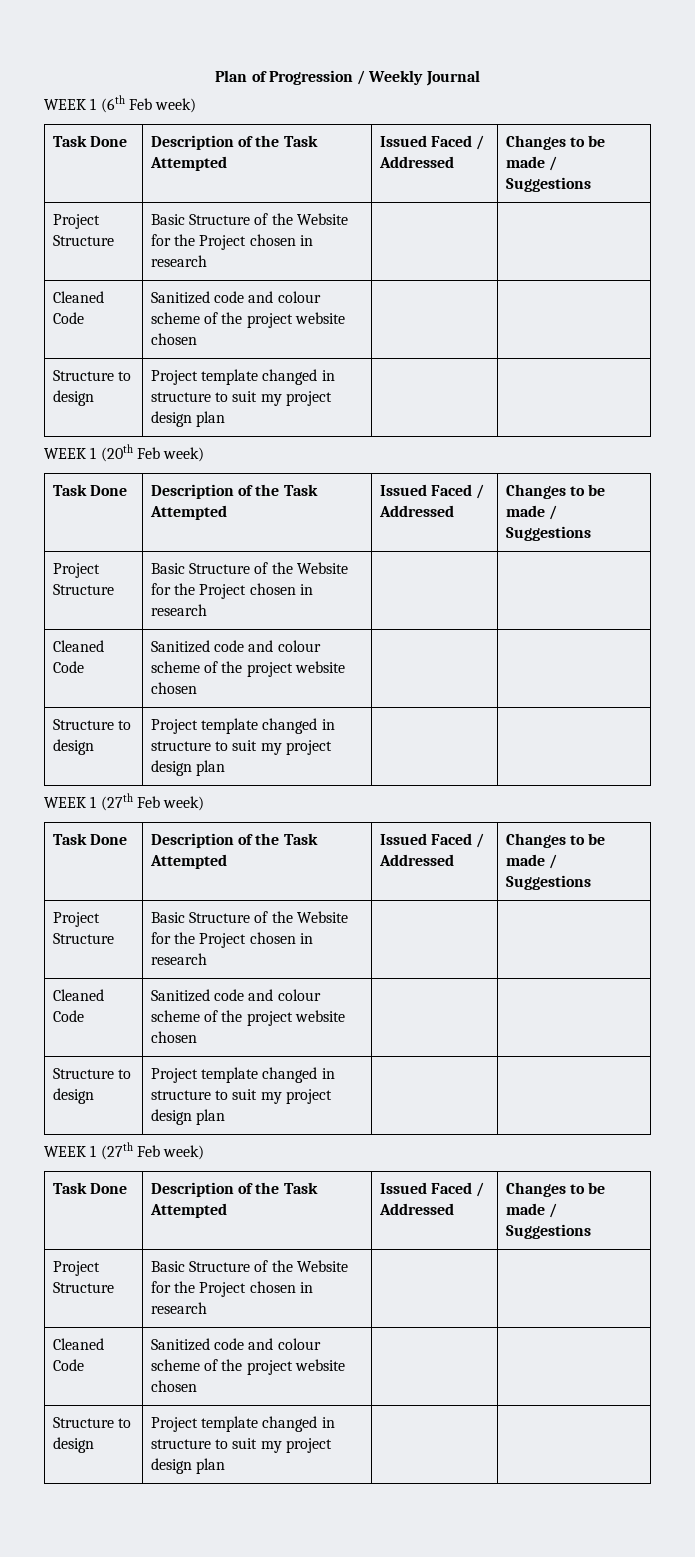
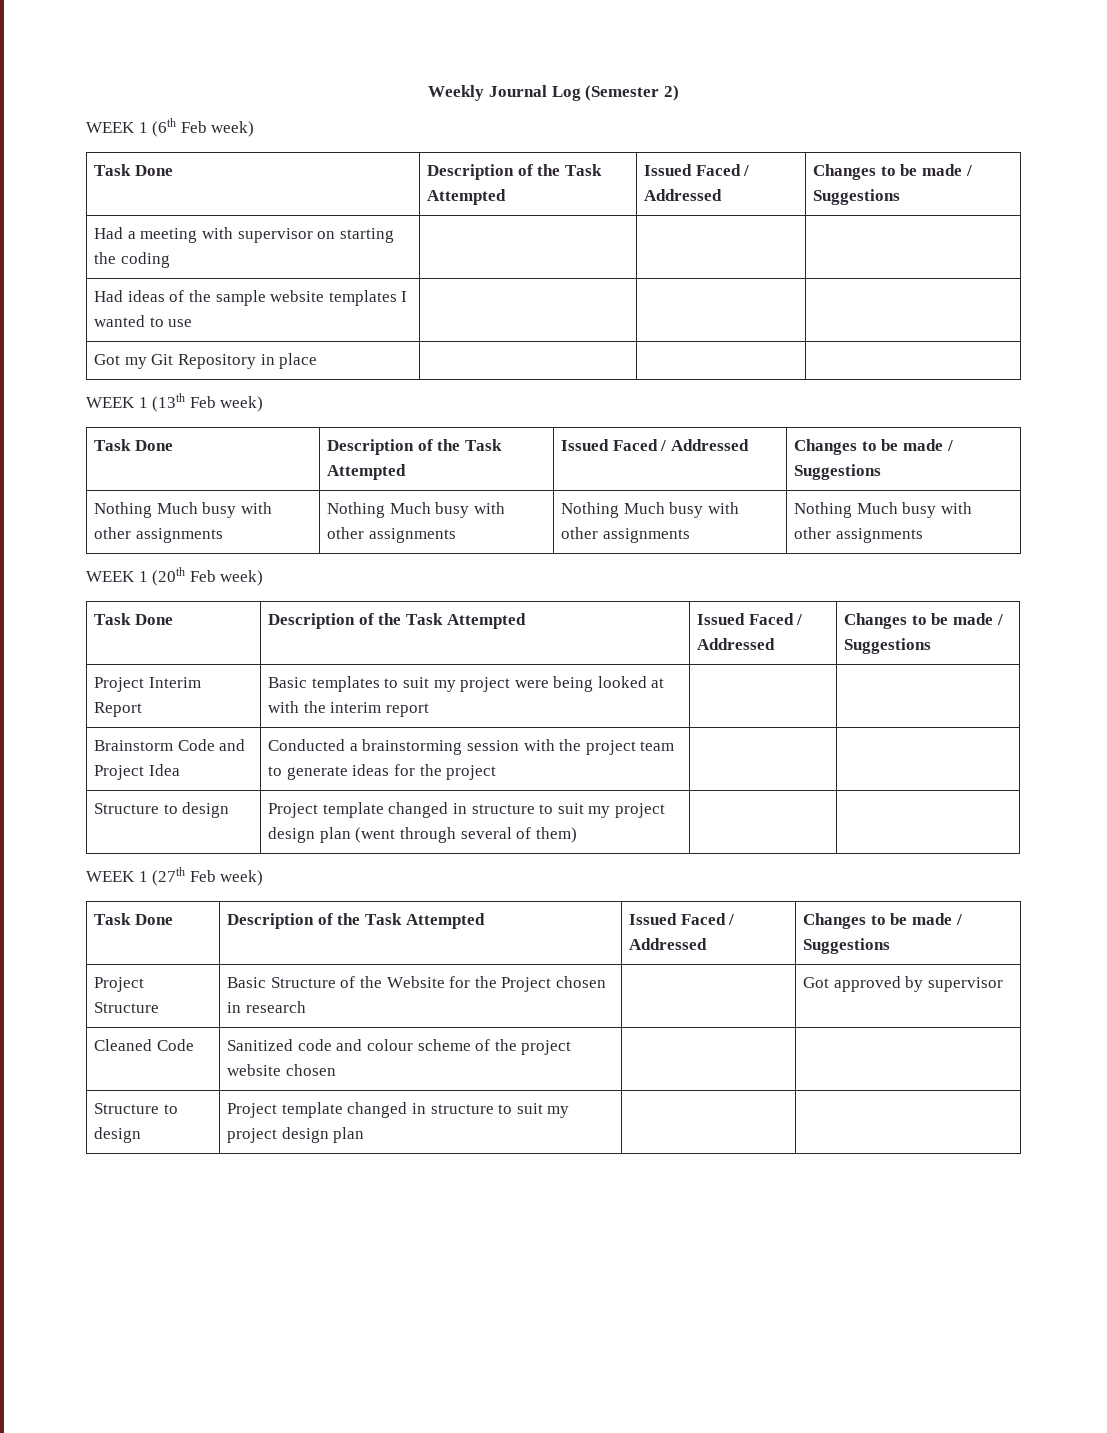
- Plan of Progression / Weekly Journal
+ Weekly Journal Log (Semester 2)
  WEEK 1 (6th Feb week)
  Task Done | Description of the Task Attempted | Issued Faced / Addressed | Changes to be made / Suggestions
- Project Structure | Basic Structure of the Website for the Project chosen in research | |
- Cleaned Code | Sanitized code and colour scheme of the project website chosen | |
- Structure to design | Project template changed in structure to suit my project design plan | |
+ Had a meeting with supervisor on starting the coding | | |
+ Had ideas of the sample website templates I wanted to use | | |
+ Got my Git Repository in place | | |
+ WEEK 1 (13th Feb week)
+ Task Done | Description of the Task Attempted | Issued Faced / Addressed | Changes to be made / Suggestions
+ Nothing Much busy with other assignments | Nothing Much busy with other assignments | Nothing Much busy with other assignments | Nothing Much busy with other assignments
  WEEK 1 (20th Feb week)
  Task Done | Description of the Task Attempted | Issued Faced / Addressed | Changes to be made / Suggestions
- Project Structure | Basic Structure of the Website for the Project chosen in research | |
- Cleaned Code | Sanitized code and colour scheme of the project website chosen | |
- Structure to design | Project template changed in structure to suit my project design plan | |
+ Project Interim Report | Basic templates to suit my project were being looked at with the interim report | |
+ Brainstorm Code and Project Idea | Conducted a brainstorming session with the project team to generate ideas for the project | |
+ Structure to design | Project template changed in structure to suit my project design plan (went through several of them) | |
  WEEK 1 (27th Feb week)
  Task Done | Description of the Task Attempted | Issued Faced / Addressed | Changes to be made / Suggestions
- Project Structure | Basic Structure of the Website for the Project chosen in research | |
+ Project Structure | Basic Structure of the Website for the Project chosen in research | | Got approved by supervisor
- Cleaned Code | Sanitized code and colour scheme of the project website chosen | |
- Structure to design | Project template changed in structure to suit my project design plan | |
- WEEK 1 (27th Feb week)
- Task Done | Description of the Task Attempted | Issued Faced / Addressed | Changes to be made / Suggestions
- Project Structure | Basic Structure of the Website for the Project chosen in research | |

